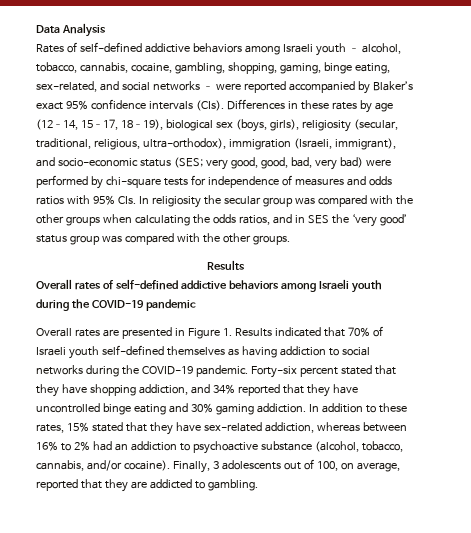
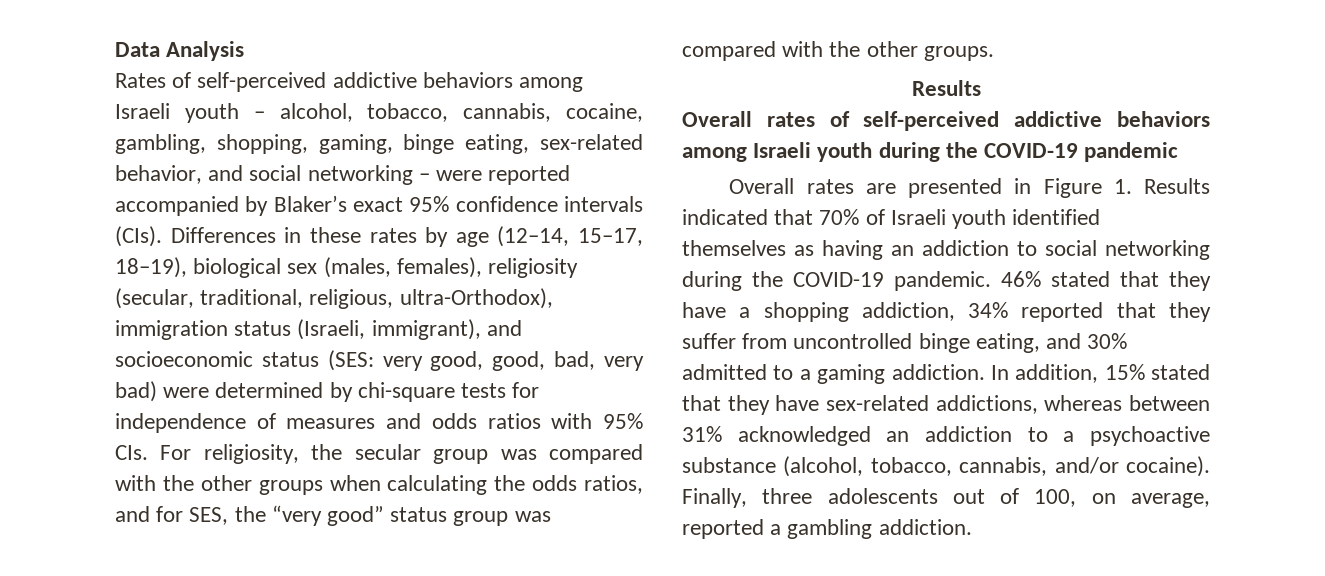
- Rates of self-defined addictive behaviors among Israeli youth – alcohol, tobacco, cannabis, cocaine, gambling, shopping, gaming, binge eating, sex-related, and social networks – were reported accompanied by Blaker’s exact 95% confidence intervals (CIs).
+ Rates of self-perceived addictive behaviors among Israeli youth – alcohol, tobacco, cannabis, cocaine, gambling, shopping, gaming, binge eating, sex-related behavior, and social networking – were reported accompanied by Blaker’s exact 95% confidence intervals (CIs).
- Differences in these rates by age (12–14, 15–17, 18–19), biological sex (boys, girls), religiosity (secular, traditional, religious, ultra-orthodox), immigration (Israeli, immigrant), and socio-economic status (SES; very good, good, bad, very bad) were performed by chi-square tests for independence of measures and odds ratios with 95% CIs. In religiosity the secular group was compared with the other groups when calculating the odds ratios, and in SES the ‘very good’ status group was compared with the other groups.
+ Differences in these rates by age (12–14, 15–17, 18–19), biological sex (males, females), religiosity (secular, traditional, religious, ultra-Orthodox), immigration status (Israeli, immigrant), and socioeconomic status (SES: very good, good, bad, very bad) were determined by chi-square tests for independence of measures and odds ratios with 95% CIs. For religiosity, the secular group was compared with the other groups when calculating the odds ratios, and for SES, the “very good” status group was compared with the other groups.
- Overall rates of self-defined addictive behaviors among Israeli youth during the COVID-19 pandemic
+ Overall rates of self-perceived addictive behaviors among Israeli youth during the COVID-19 pandemic
- Overall rates are presented in Figure 1. Results indicated that 70% of Israeli youth self-defined themselves as having addiction to social networks during the COVID-19 pandemic.
+ Overall rates are presented in Figure 1. Results indicated that 70% of Israeli youth identified themselves as having an addiction to social networking during the COVID-19 pandemic.
- Forty-six percent stated that they have shopping addiction, and 34% reported that they have uncontrolled binge eating and 30% gaming addiction. In addition to these rates, 15% stated that they have sex-related addiction, whereas between 16% to 2% had an addiction to psychoactive substance (alcohol, tobacco, cannabis, and/or cocaine).
+ 46% stated that they have a shopping addiction, 34% reported that they suffer from uncontrolled binge eating, and 30% admitted to a gaming addiction. In addition, 15% stated that they have sex-related addictions, whereas between 31% acknowledged an addiction to a psychoactive substance (alcohol, tobacco, cannabis, and/or cocaine).
- Finally, 3 adolescents out of 100, on average, reported that they are addicted to gambling.
+ Finally, three adolescents out of 100, on average, reported a gambling addiction.

